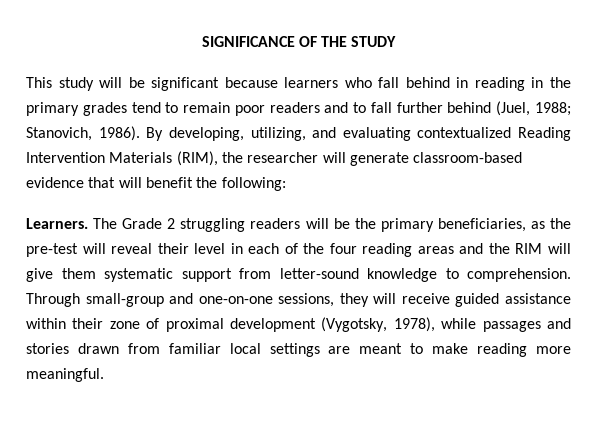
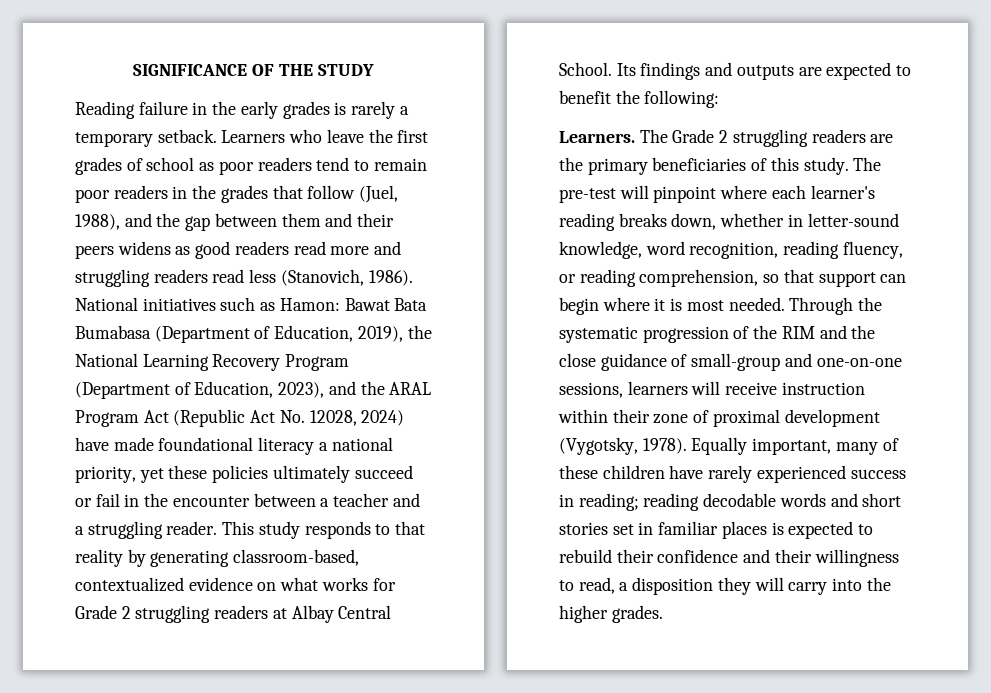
- This study will be significant because learners who fall behind in reading in the primary grades tend to remain poor readers and to fall further behind (Juel, 1988; Stanovich, 1986). By developing, utilizing, and evaluating contextualized Reading Intervention Materials (RIM), the researcher will generate classroom-based evidence that will benefit the following:
+ Reading failure in the early grades is rarely a temporary setback. Learners who leave the first grades of school as poor readers tend to remain poor readers in the grades that follow (Juel, 1988), and the gap between them and their peers widens as good readers read more and struggling readers read less (Stanovich, 1986). National initiatives such as Hamon: Bawat Bata Bumabasa (Department of Education, 2019), the National Learning Recovery Program (Department of Education, 2023), and the ARAL Program Act (Republic Act No. 12028, 2024) have made foundational literacy a national priority, yet these policies ultimately succeed or fail in the encounter between a teacher and a struggling reader. This study responds to that reality by generating classroom-based, contextualized evidence on what works for Grade 2 struggling readers at Albay Central School. Its findings and outputs are expected to benefit the following:
- The Grade 2 struggling readers will be the primary beneficiaries, as the pre-test will reveal their level in each of the four reading areas and the RIM will give them systematic support from letter-sound knowledge to comprehension. Through small-group and one-on-one sessions, they will receive guided assistance within their zone of proximal development (Vygotsky, 1978), while passages and stories drawn from familiar local settings are meant to make reading more meaningful.
+ The Grade 2 struggling readers are the primary beneficiaries of this study. The pre-test will pinpoint where each learner's reading breaks down, whether in letter-sound knowledge, word recognition, reading fluency, or reading comprehension, so that support can begin where it is most needed. Through the systematic progression of the RIM and the close guidance of small-group and one-on-one sessions, learners will receive instruction within their zone of proximal development (Vygotsky, 1978). Equally important, many of these children have rarely experienced success in reading; reading decodable words and short stories set in familiar places is expected to rebuild their confidence and their willingness to read, a disposition they will carry into the higher grades.

